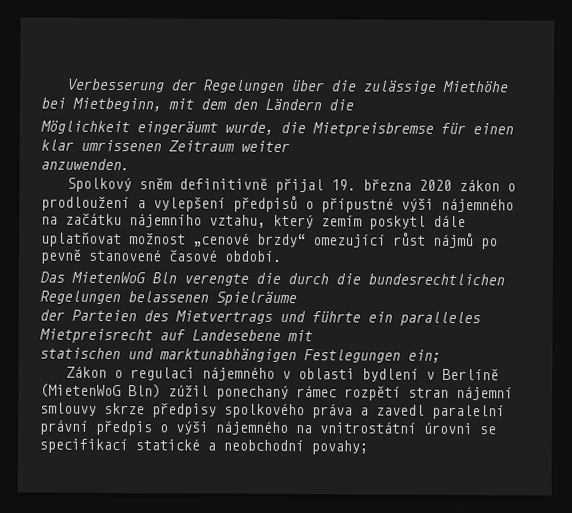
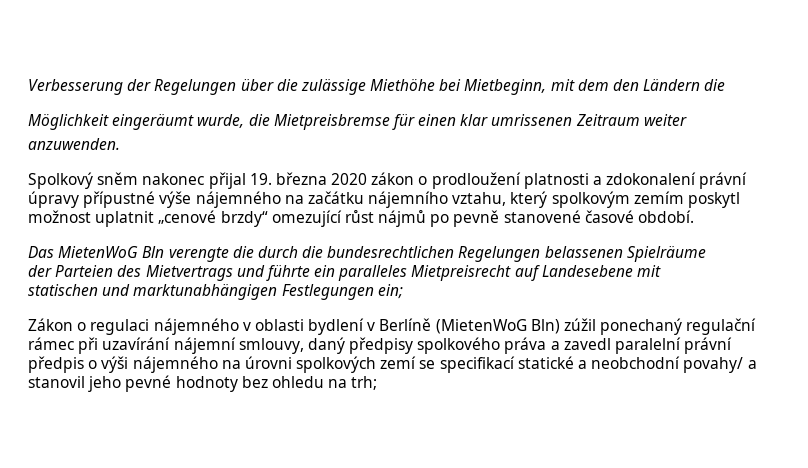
- Spolkový sněm definitivně přijal 19. března 2020 zákon o prodloužení a vylepšení předpisů o přípustné výši nájemného na začátku nájemního vztahu, který zemím poskytl dále uplatňovat možnost „cenové brzdy“ omezující růst nájmů po pevně stanovené časové období.
+ Spolkový sněm nakonec přijal 19. března 2020 zákon o prodloužení platnosti a zdokonalení právní úpravy přípustné výše nájemného na začátku nájemního vztahu, který spolkovým zemím poskytl možnost uplatnit „cenové brzdy“ omezující růst nájmů po pevně stanovené časové období.
- Zákon o regulaci nájemného v oblasti bydlení v Berlíně (MietenWoG Bln) zúžil ponechaný rámec rozpětí stran nájemní smlouvy skrze předpisy spolkového práva a zavedl paralelní právní předpis o výši nájemného na vnitrostátní úrovni se specifikací statické a neobchodní povahy;
+ Zákon o regulaci nájemného v oblasti bydlení v Berlíně (MietenWoG Bln) zúžil ponechaný regulační rámec při uzavírání nájemní smlouvy, daný předpisy spolkového práva a zavedl paralelní právní předpis o výši nájemného na úrovni spolkových zemí se specifikací statické a neobchodní povahy/ a stanovil jeho pevné hodnoty bez ohledu na trh;

